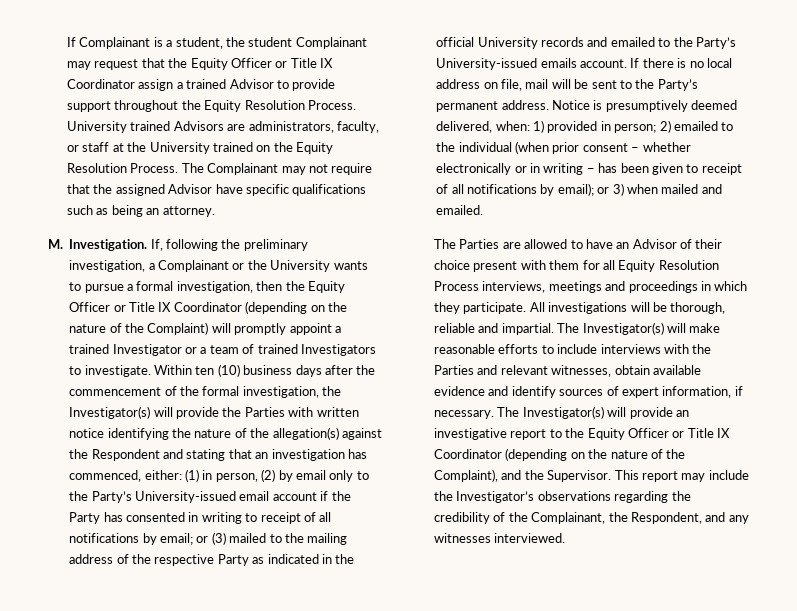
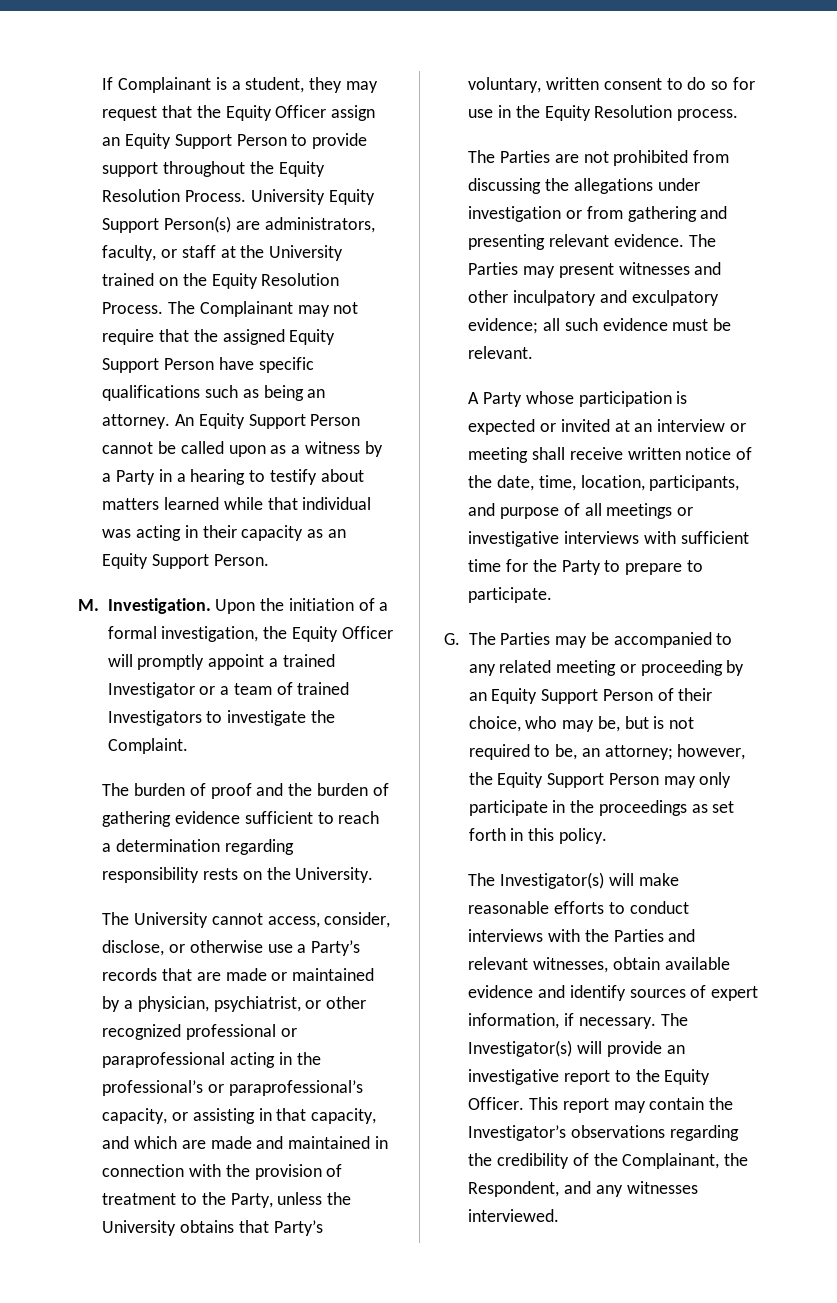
- If Complainant is a student, the student Complainant may request that the Equity Officer or Title IX Coordinator assign a trained Advisor to provide support throughout the Equity Resolution Process.
+ If Complainant is a student, they may request that the Equity Officer assign an Equity Support Person to provide support throughout the Equity Resolution Process.
- University trained Advisors are administrators, faculty, or staff at the University trained on the Equity Resolution Process.
+ University Equity Support Person(s) are administrators, faculty, or staff at the University trained on the Equity Resolution Process.
- The Complainant may not require that the assigned Advisor have specific qualifications such as being an attorney.
- M. Investigation. If, following the preliminary investigation, a Complainant or the University wants to pursue a formal investigation, then the Equity Officer or Title IX Coordinator (depending on the nature of the Complaint) will promptly appoint a trained Investigator or a team of trained Investigators to investigate. Within ten (10) business days after the commencement of the formal investigation, the Investigator(s) will provide the Parties with written notice identifying the nature of the allegation(s) against the Respondent and stating that an investigation has commenced, either: (1) in person, (2) by email only to the Party’s University-issued email account if the Party has consented in writing to receipt of all notifications by email; or (3) mailed to the mailing address of the respective Party as indicated in the official University records and emailed to the Party’s University-issued emails account. If there is no local address on file, mail will be sent to the Party’s permanent address. Notice is presumptively deemed delivered, when: 1) provided in person; 2) emailed to the individual (when prior consent – whether electronically or in writing – has been given to receipt of all notifications by email); or 3) when mailed and emailed.
- The Parties are allowed to have an Advisor of their choice present with them for all Equity Resolution Process interviews, meetings and proceedings in which they participate. All investigations will be thorough, reliable and impartial. The Investigator(s) will make reasonable efforts to include interviews with the Parties and relevant witnesses, obtain available evidence and identify sources of expert information, if necessary.
+ The Complainant may not require that the assigned Equity Support Person have specific qualifications such as being an attorney. An Equity Support Person cannot be called upon as a witness by a Party in a hearing to testify about matters learned while that individual was acting in their capacity as an Equity Support Person.
+ M. Investigation. Upon the initiation of a formal investigation, the Equity Officer will promptly appoint a trained Investigator or a team of trained Investigators to investigate the Complaint.
+ The burden of proof and the burden of gathering evidence sufficient to reach a determination regarding responsibility rests on the University.
+ The University cannot access, consider, disclose, or otherwise use a Party’s records that are made or maintained by a physician, psychiatrist, or other recognized professional or paraprofessional acting in the professional’s or paraprofessional’s capacity, or assisting in that capacity, and which are made and maintained in connection with the provision of treatment to the Party, unless the University obtains that Party’s voluntary, written consent to do so for use in the Equity Resolution process.
+ The Parties are not prohibited from discussing the allegations under investigation or from gathering and presenting relevant evidence. The Parties may present witnesses and other inculpatory and exculpatory evidence; all such evidence must be relevant.
+ A Party whose participation is expected or invited at an interview or meeting shall receive written notice of the date, time, location, participants, and purpose of all meetings or investigative interviews with sufficient time for the Party to prepare to participate.
+ G. The Parties may be accompanied to any related meeting or proceeding by an Equity Support Person of their choice, who may be, but is not required to be, an attorney; however, the Equity Support Person may only participate in the proceedings as set forth in this policy.
+ The Investigator(s) will make reasonable efforts to conduct interviews with the Parties and relevant witnesses, obtain available evidence and identify sources of expert information, if necessary.
- The Investigator(s) will provide an investigative report to the Equity Officer or Title IX Coordinator (depending on the nature of the Complaint), and the Supervisor.
+ The Investigator(s) will provide an investigative report to the Equity Officer.
- This report may include the Investigator’s observations regarding the credibility of the Complainant, the Respondent, and any witnesses interviewed.
+ This report may contain the Investigator’s observations regarding the credibility of the Complainant, the Respondent, and any witnesses interviewed.

